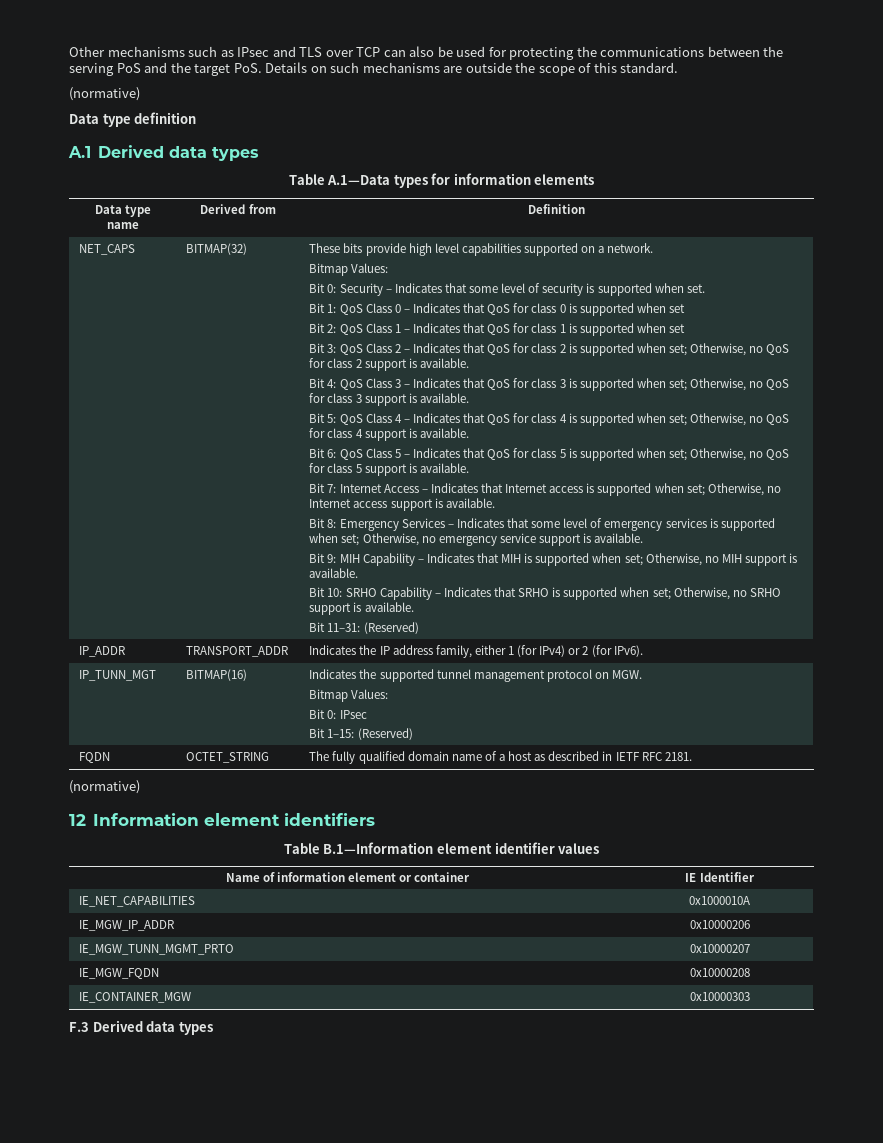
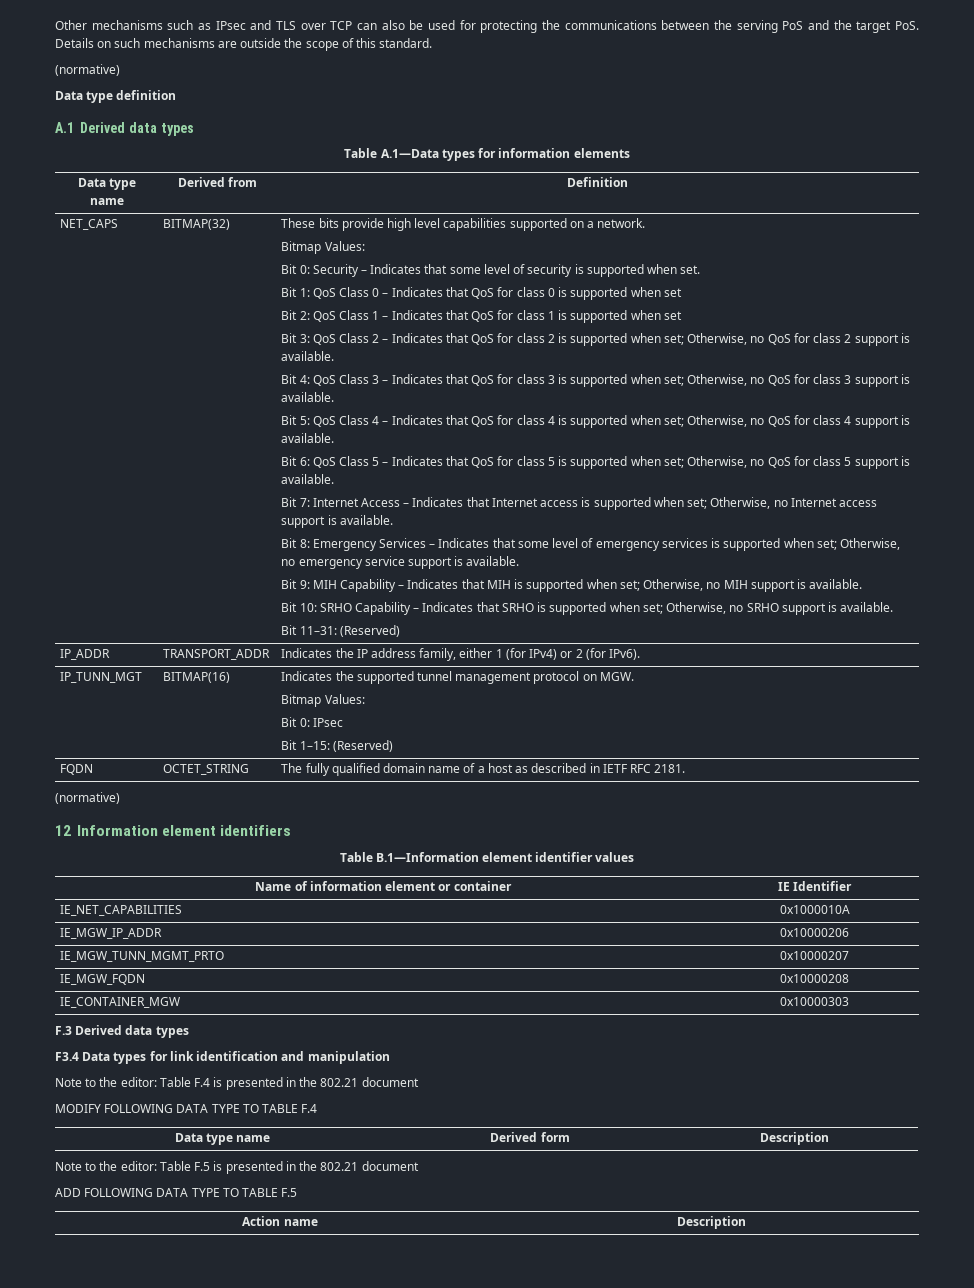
+ F3.4 Data types for link identification and manipulation
+ Note to the editor: Table F.4 is presented in the 802.21 document
+ MODIFY FOLLOWING DATA TYPE TO TABLE F.4
+ Data type name | Derived form | Description
+ Note to the editor: Table F.5 is presented in the 802.21 document
+ ADD FOLLOWING DATA TYPE TO TABLE F.5
+ Action name | Description

